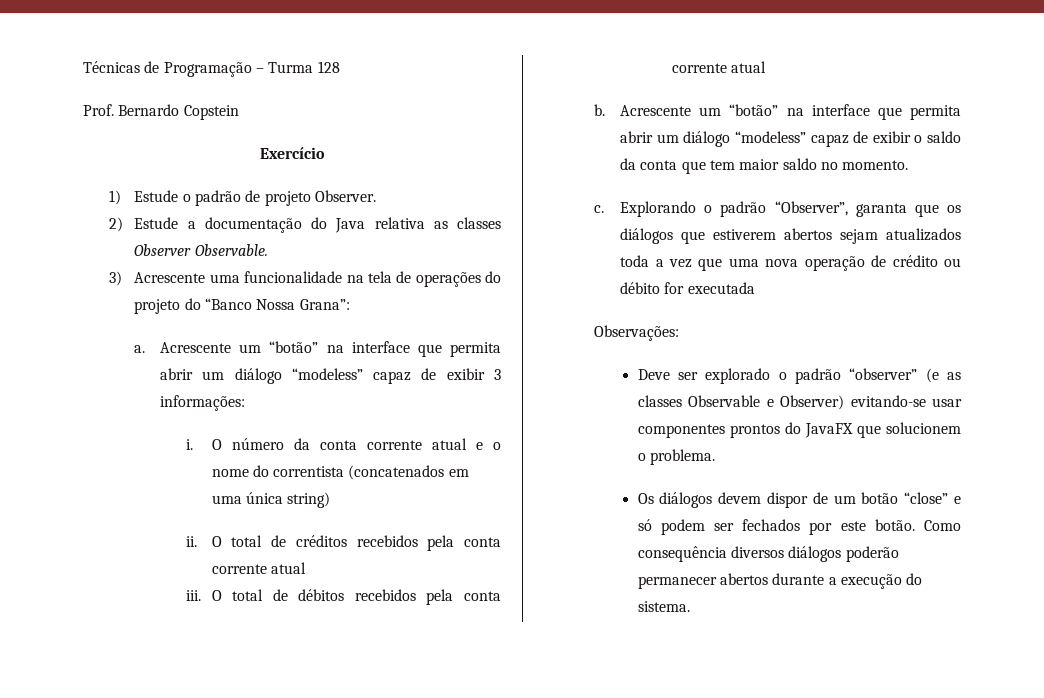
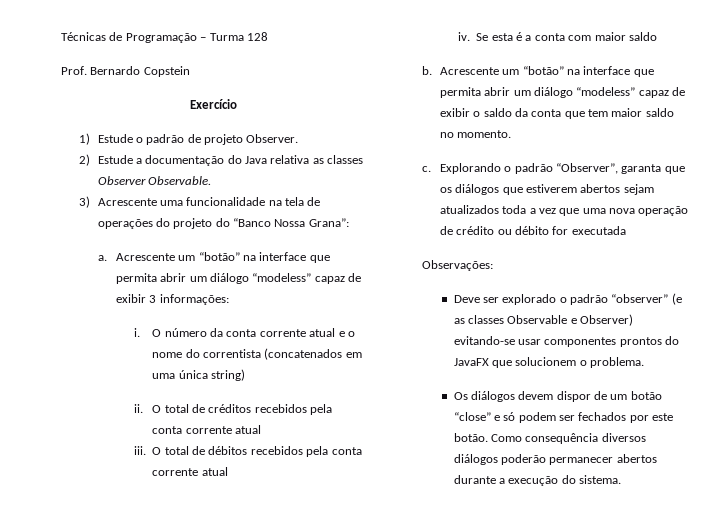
+ iv. Se esta é a conta com maior saldo

